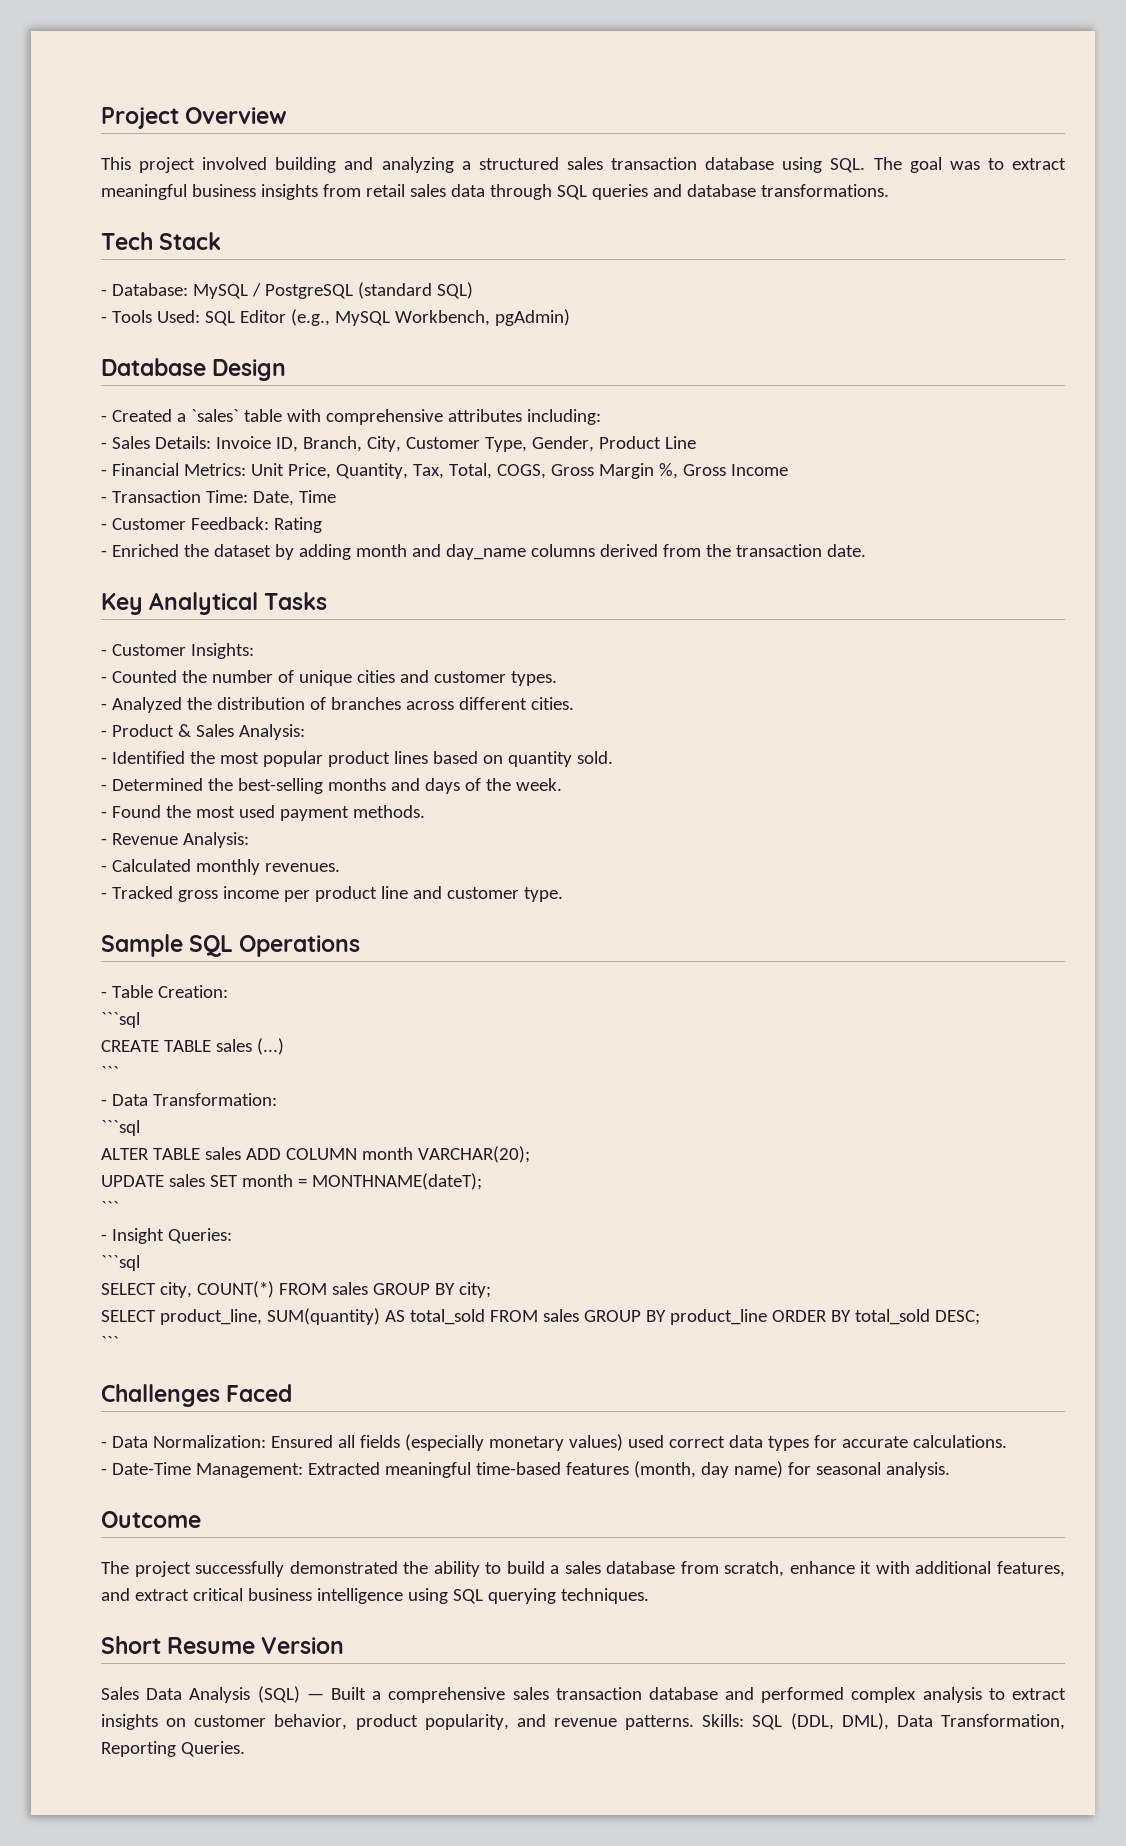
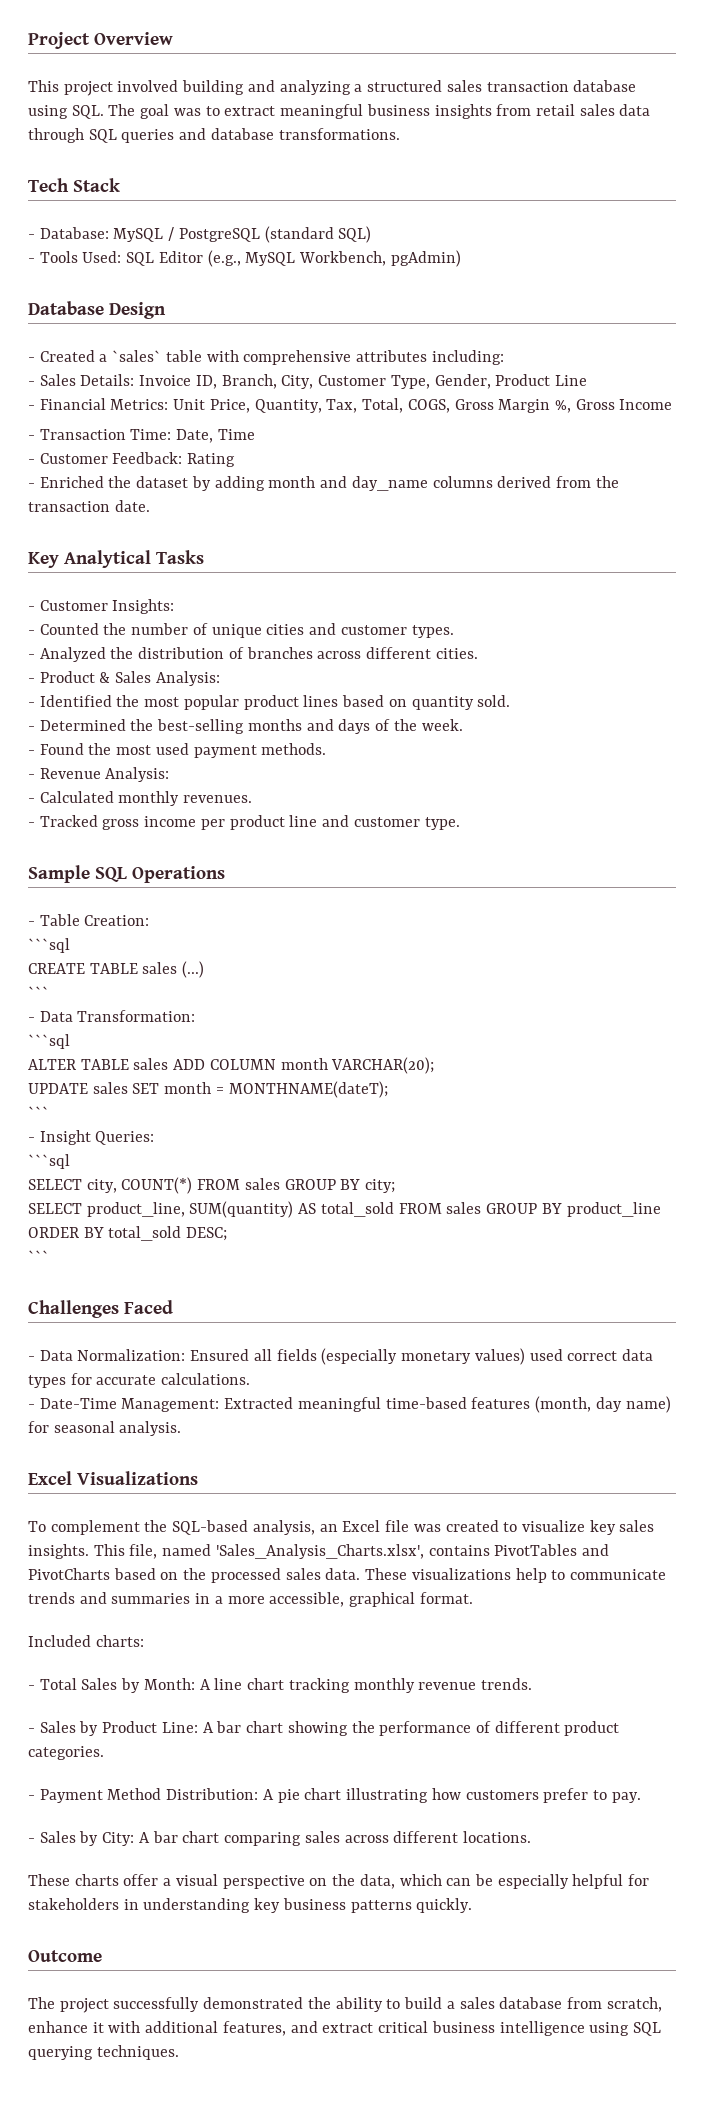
+ Excel Visualizations
+ To complement the SQL-based analysis, an Excel file was created to visualize key sales insights. This file, named 'Sales_Analysis_Charts.xlsx', contains PivotTables and PivotCharts based on the processed sales data. These visualizations help to communicate trends and summaries in a more accessible, graphical format.
+ Included charts:
+ - Total Sales by Month: A line chart tracking monthly revenue trends.
+ - Sales by Product Line: A bar chart showing the performance of different product categories.
+ - Payment Method Distribution: A pie chart illustrating how customers prefer to pay.
+ - Sales by City: A bar chart comparing sales across different locations.
+ These charts offer a visual perspective on the data, which can be especially helpful for stakeholders in understanding key business patterns quickly.
- Short Resume Version
- Sales Data Analysis (SQL) — Built a comprehensive sales transaction database and performed complex analysis to extract insights on customer behavior, product popularity, and revenue patterns. Skills: SQL (DDL, DML), Data Transformation, Reporting Queries.

